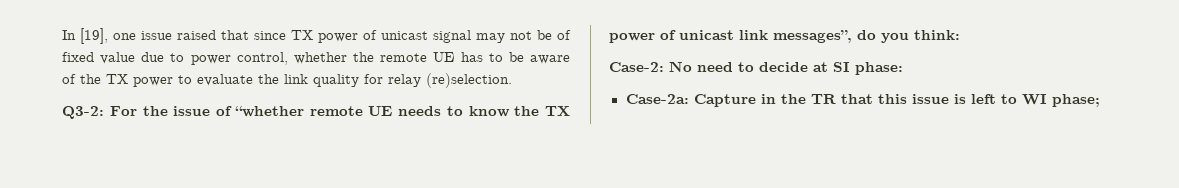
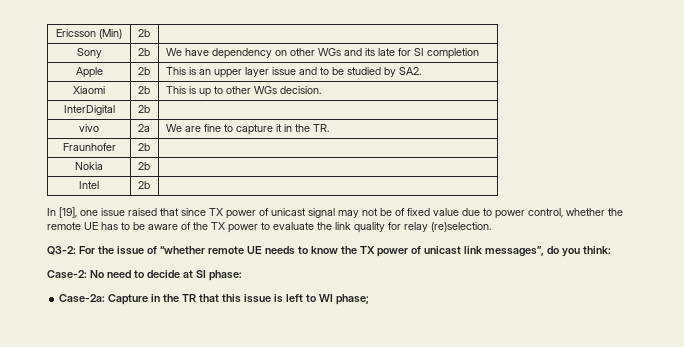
+ Ericsson (Min) | 2b |
+ Sony | 2b | We have dependency on other WGs and its late for SI completion
+ Apple | 2b | This is an upper layer issue and to be studied by SA2.
+ Xiaomi | 2b | This is up to other WGs decision.
+ InterDigital | 2b |
+ vivo | 2a | We are fine to capture it in the TR.
+ Fraunhofer | 2b |
+ Nokia | 2b |
+ Intel | 2b |

